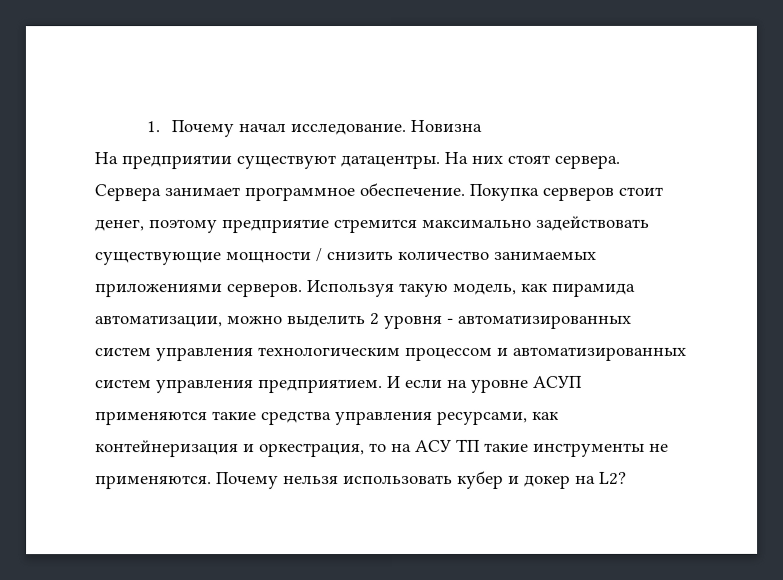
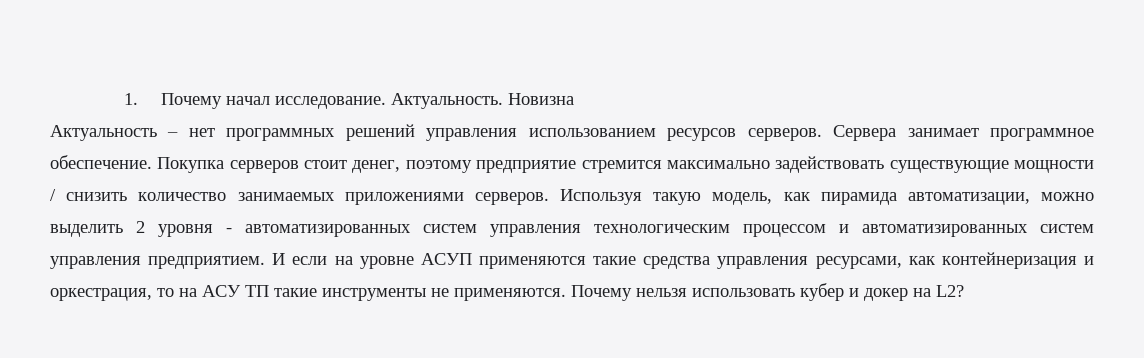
+ Актуальность.
- На предприятии существуют датацентры. На них стоят сервера.
+ Актуальность – нет программных решений управления использованием ресурсов серверов.

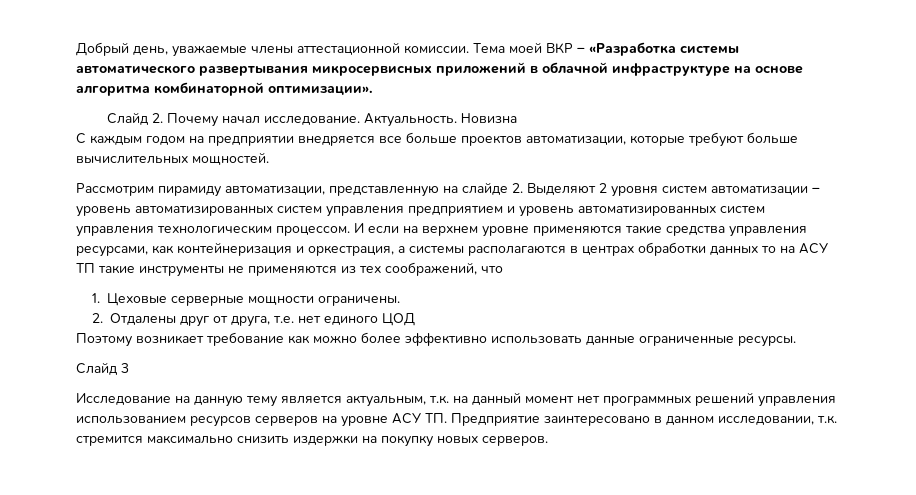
- 1. Почему начал исследование.
+ Добрый день, уважаемые члены аттестационной комиссии. Тема моей ВКР – «Разработка системы автоматического развертывания микросервисных приложений в облачной инфраструктуре на основе алгоритма комбинаторной оптимизации».
+ Слайд 2. Почему начал исследование.
- Актуальность – нет программных решений управления использованием ресурсов серверов. Сервера занимает программное обеспечение. Покупка серверов стоит денег, поэтому предприятие стремится максимально задействовать существующие мощности / снизить количество занимаемых приложениями серверов. Используя такую модель, как пирамида автоматизации, можно выделить 2 уровня - автоматизированных систем управления технологическим процессом и автоматизированных систем управления предприятием.
+ С каждым годом на предприятии внедряется все больше проектов автоматизации, которые требуют больше вычислительных мощностей.
+ Рассмотрим пирамиду автоматизации, представленную на слайде 2. Выделяют 2 уровня систем автоматизации – уровень автоматизированных систем управления предприятием и уровень автоматизированных систем управления технологическим процессом.
- И если на уровне АСУП применяются такие средства управления ресурсами, как контейнеризация и оркестрация, то на АСУ ТП такие инструменты не применяются. Почему нельзя использовать кубер и докер на L2?
+ И если на верхнем уровне применяются такие средства управления ресурсами, как контейнеризация и оркестрация, а системы располагаются в центрах обработки данных то на АСУ ТП такие инструменты не применяются из тех соображений, что
+ 1. Цеховые серверные мощности ограничены.
+ 2. Отдалены друг от друга, т.е. нет единого ЦОД
+ Поэтому возникает требование как можно более эффективно использовать данные ограниченные ресурсы.
+ Слайд 3
+ Исследование на данную тему является актуальным, т.к. на данный момент нет программных решений управления использованием ресурсов серверов на уровне АСУ ТП. Предприятие заинтересовано в данном исследовании, т.к. стремится максимально снизить издержки на покупку новых серверов.

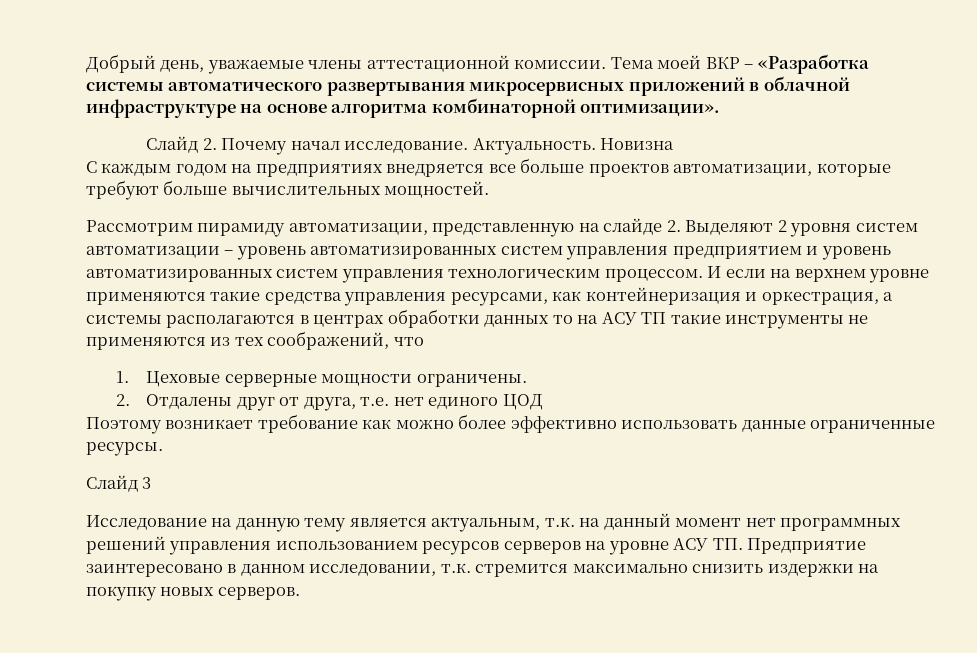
- С каждым годом на предприятии внедряется все больше проектов автоматизации, которые требуют больше вычислительных мощностей.
+ С каждым годом на предприятиях внедряется все больше проектов автоматизации, которые требуют больше вычислительных мощностей.

